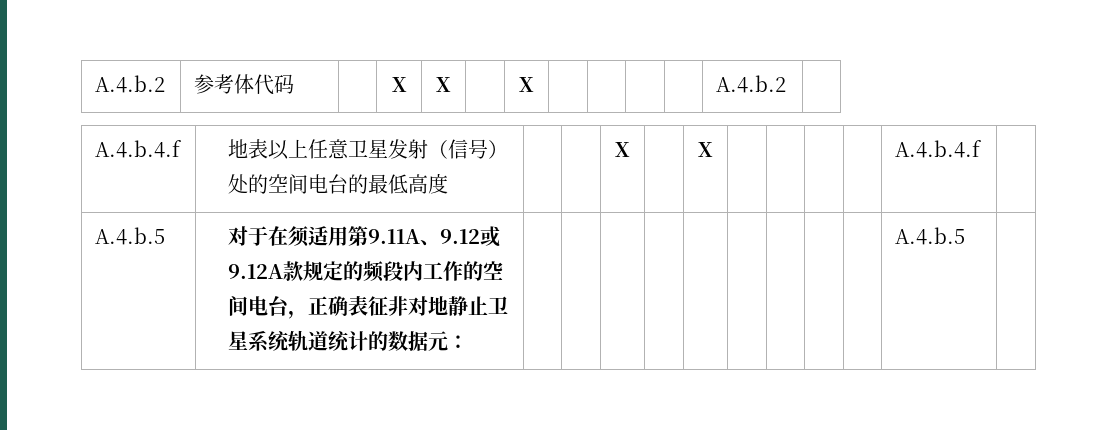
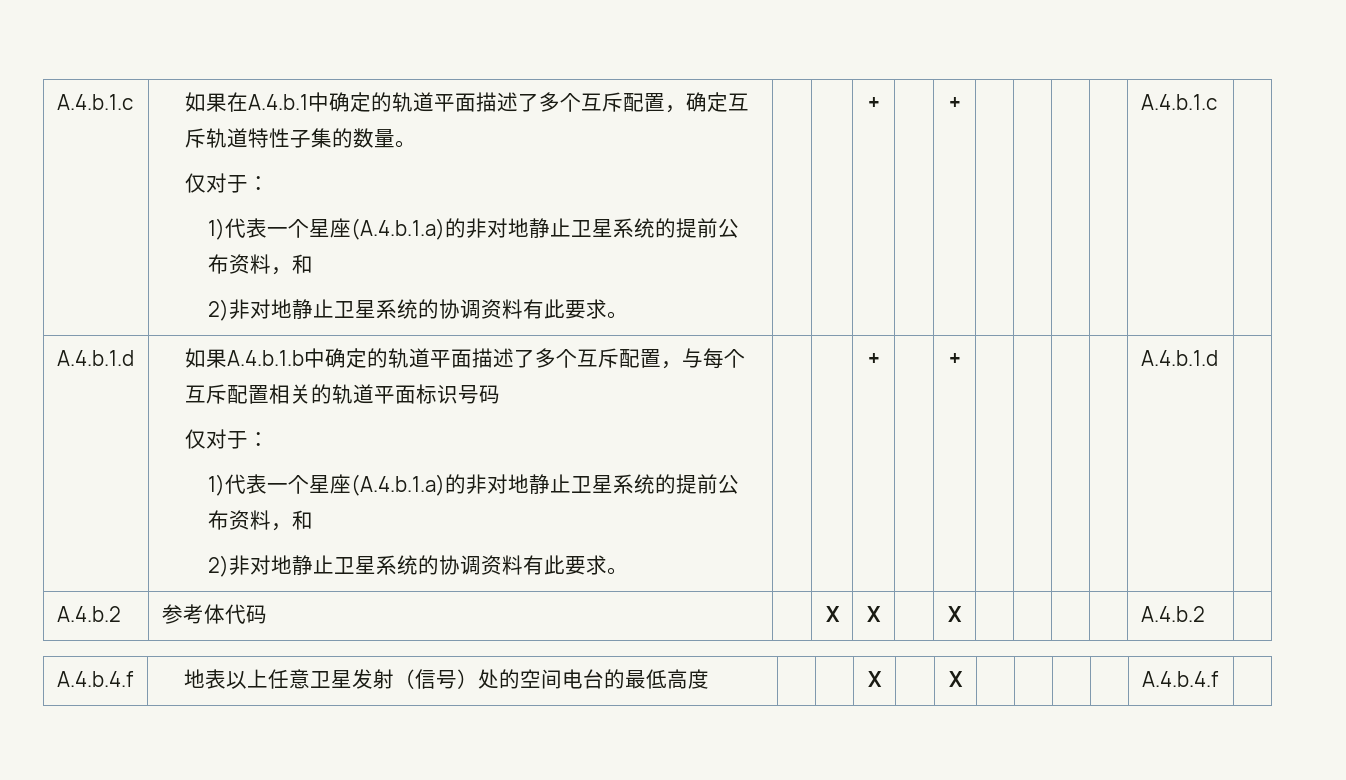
+ A.4.b.1.c | 如果在A.4.b.1中确定的轨道平面描述了多个互斥配置，确定互斥轨道特性子集的数量。
+ 仅对于：
+ 1)代表一个星座(A.4.b.1.a)的非对地静止卫星系统的提前公布资料，和
+ 2)非对地静止卫星系统的协调资料有此要求。 | | | + | | + | | | | | A.4.b.1.c |
+ A.4.b.1.d | 如果A.4.b.1.b中确定的轨道平面描述了多个互斥配置，与每个互斥配置相关的轨道平面标识号码
+ 仅对于：
+ 1)代表一个星座(A.4.b.1.a)的非对地静止卫星系统的提前公布资料，和
+ 2)非对地静止卫星系统的协调资料有此要求。 | | | + | | + | | | | | A.4.b.1.d
- A.4.b.5 | 对于在须适用第9.11A、9.12或9.12A款规定的频段内工作的空间电台，正确表征非对地静止卫星系统轨道统计的数据元： | | | | | | | | | | A.4.b.5 |

